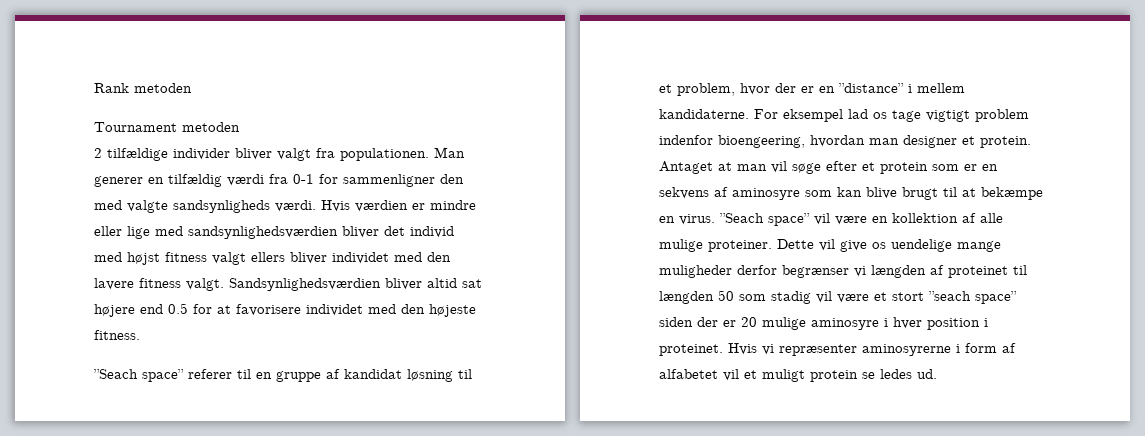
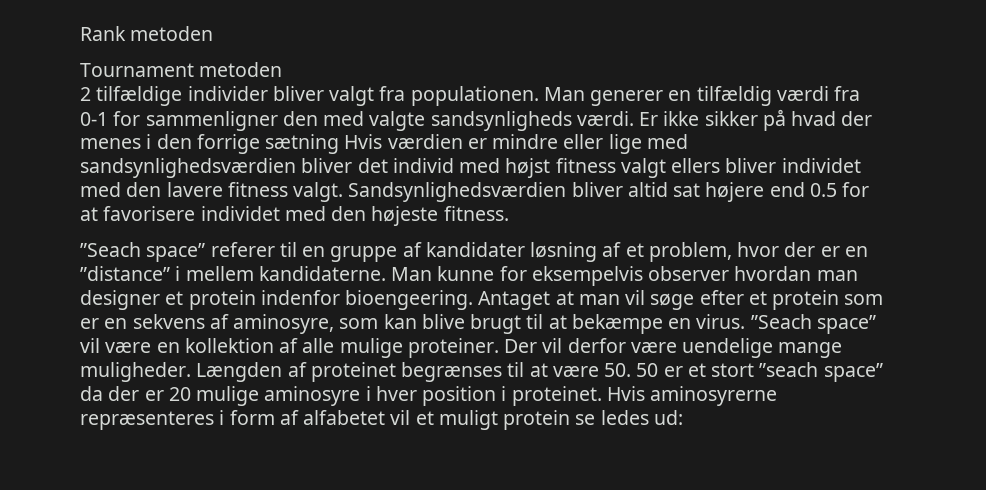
- Hvis værdien er mindre eller lige med sandsynlighedsværdien bliver det individ med højst fitness valgt ellers bliver individet med den lavere fitness valgt.
+ Er ikke sikker på hvad der menes i den forrige sætning Hvis værdien er mindre eller lige med sandsynlighedsværdien bliver det individ med højst fitness valgt ellers bliver individet med den lavere fitness valgt.
- ”Seach space” referer til en gruppe af kandidat løsning til et problem, hvor der er en ”distance” i mellem kandidaterne.
+ ”Seach space” referer til en gruppe af kandidater løsning af et problem, hvor der er en ”distance” i mellem kandidaterne.
- For eksempel lad os tage vigtigt problem indenfor bioengeering, hvordan man designer et protein.
+ Man kunne for eksempelvis observer hvordan man designer et protein indenfor bioengeering.
- Antaget at man vil søge efter et protein som er en sekvens af aminosyre som kan blive brugt til at bekæmpe en virus. ”Seach space” vil være en kollektion af alle mulige proteiner.
+ Antaget at man vil søge efter et protein som er en sekvens af aminosyre, som kan blive brugt til at bekæmpe en virus. ”Seach space” vil være en kollektion af alle mulige proteiner.
- Dette vil give os uendelige mange muligheder derfor begrænser vi længden af proteinet til længden 50 som stadig vil være et stort ”seach space” siden der er 20 mulige aminosyre i hver position i proteinet.
+ Der vil derfor være uendelige mange muligheder. Længden af proteinet begrænses til at være 50. 50 er et stort ”seach space” da der er 20 mulige aminosyre i hver position i proteinet.
- Hvis vi repræsenter aminosyrerne i form af alfabetet vil et muligt protein se ledes ud.
+ Hvis aminosyrerne repræsenteres i form af alfabetet vil et muligt protein se ledes ud:

